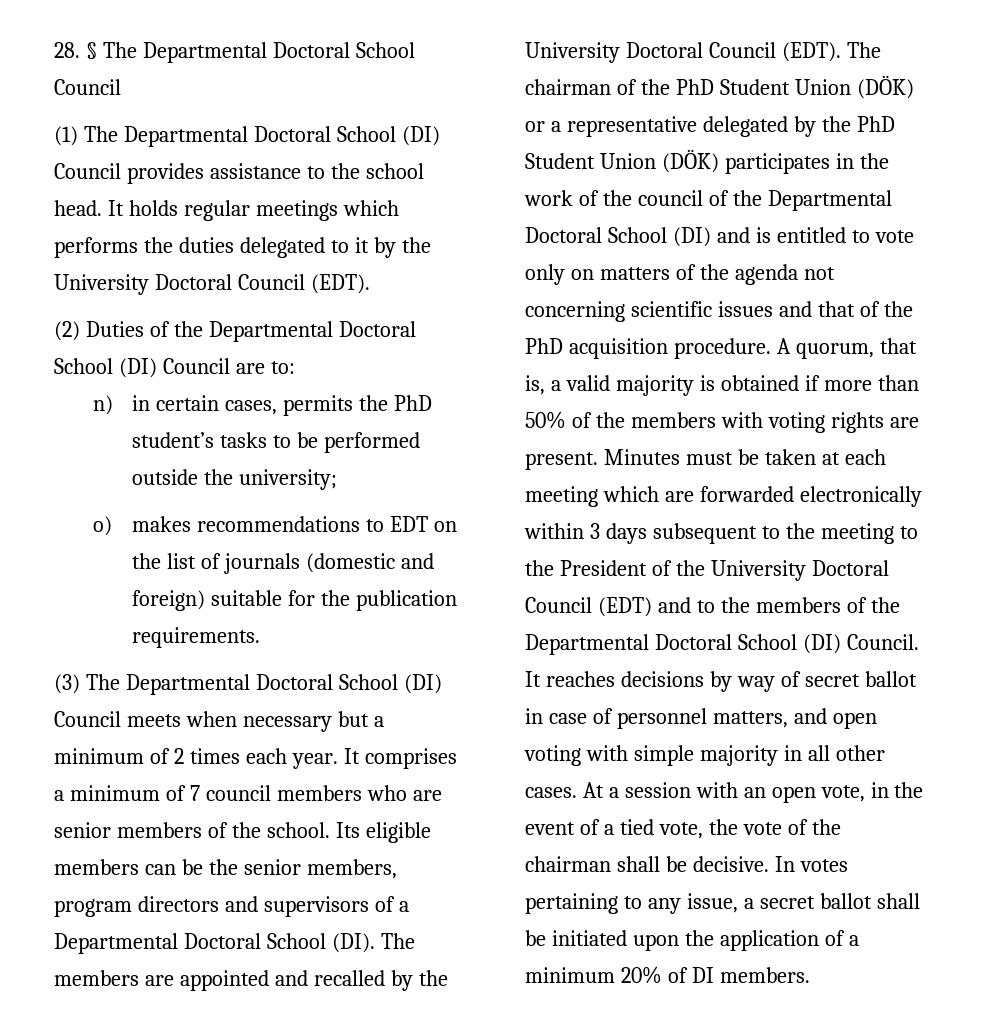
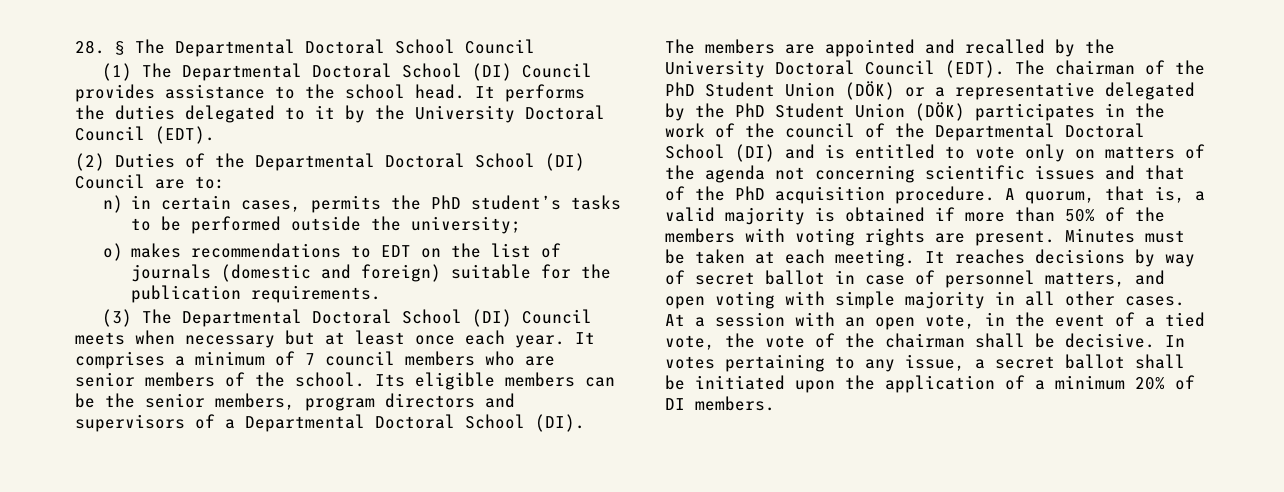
- It holds regular meetings which performs the duties delegated to it by the University Doctoral Council (EDT).
+ It performs the duties delegated to it by the University Doctoral Council (EDT).
- (3) The Departmental Doctoral School (DI) Council meets when necessary but a minimum of 2 times each year.
+ (3) The Departmental Doctoral School (DI) Council meets when necessary but at least once each year.
- Minutes must be taken at each meeting which are forwarded electronically within 3 days subsequent to the meeting to the President of the University Doctoral Council (EDT) and to the members of the Departmental Doctoral School (DI) Council.
+ Minutes must be taken at each meeting.

